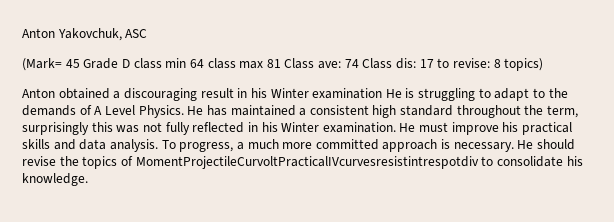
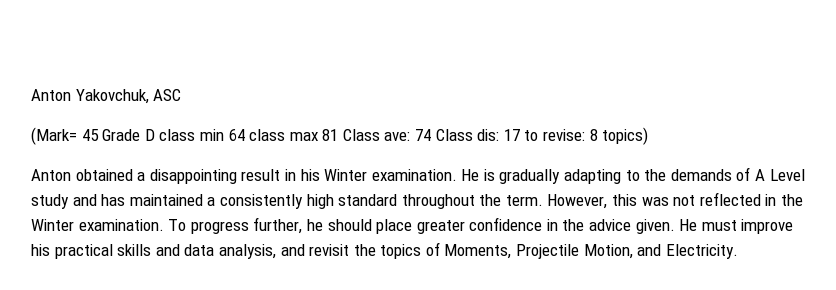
- Anton obtained a discouraging result in his Winter examination He is struggling to adapt to the demands of A Level Physics. He has maintained a consistent high standard throughout the term, surprisingly this was not fully reflected in his Winter examination.
+ Anton obtained a disappointing result in his Winter examination. He is gradually adapting to the demands of A Level study and has maintained a consistently high standard throughout the term. However, this was not reflected in the Winter examination. To progress further, he should place greater confidence in the advice given.
- He must improve his practical skills and data analysis. To progress, a much more committed approach is necessary. He should revise the topics of MomentProjectileCurvoltPracticalIVcurvesresistintrespotdiv to consolidate his knowledge.
+ He must improve his practical skills and data analysis, and revisit the topics of Moments, Projectile Motion, and Electricity.

